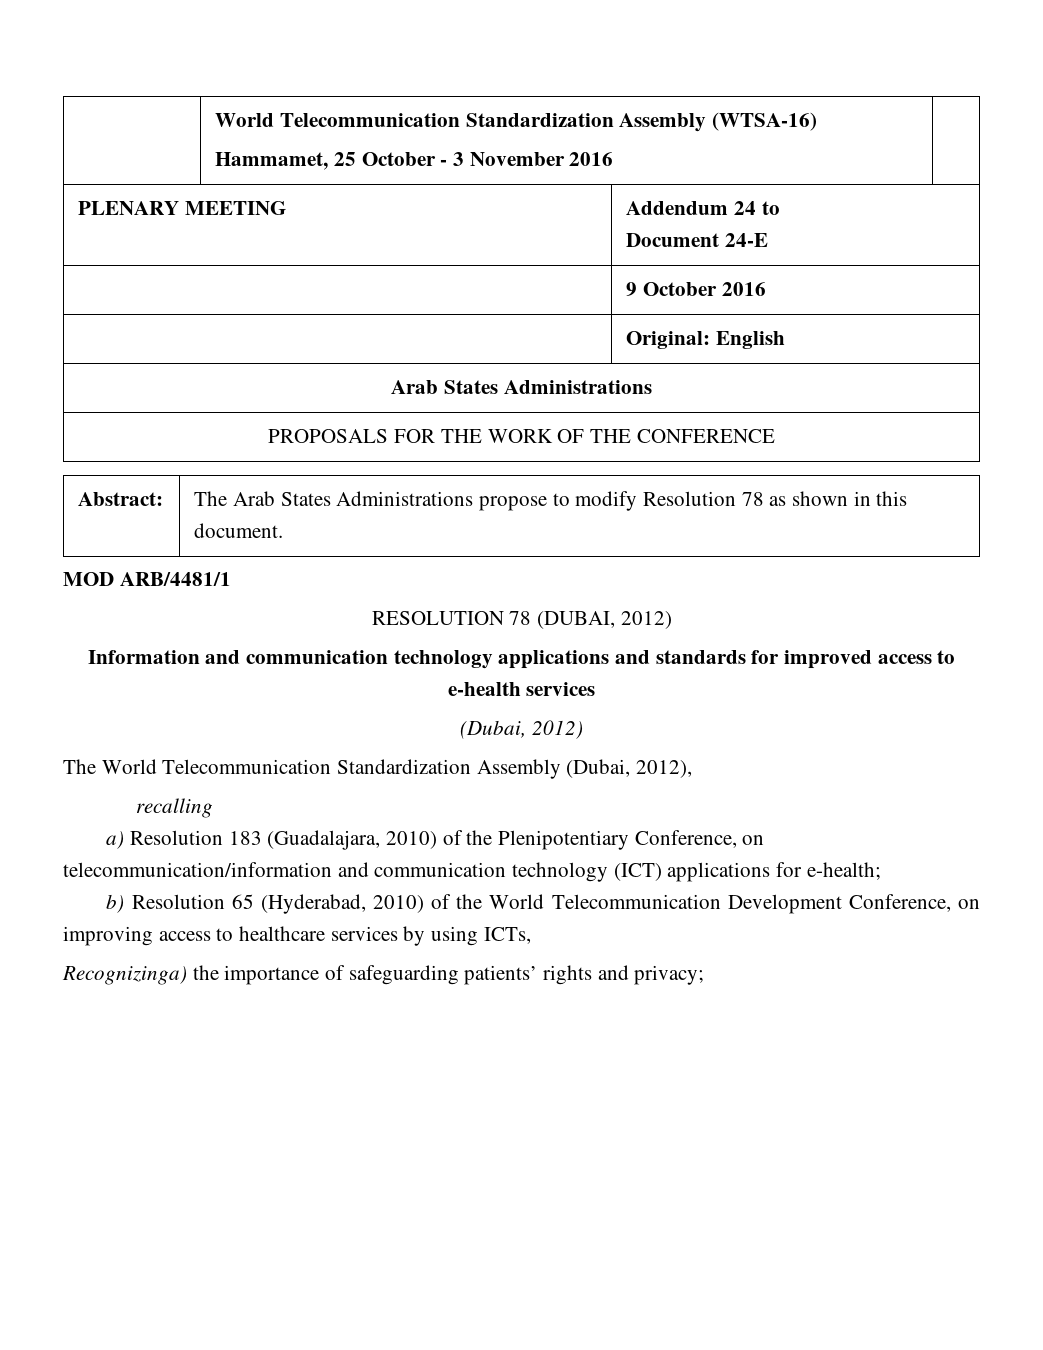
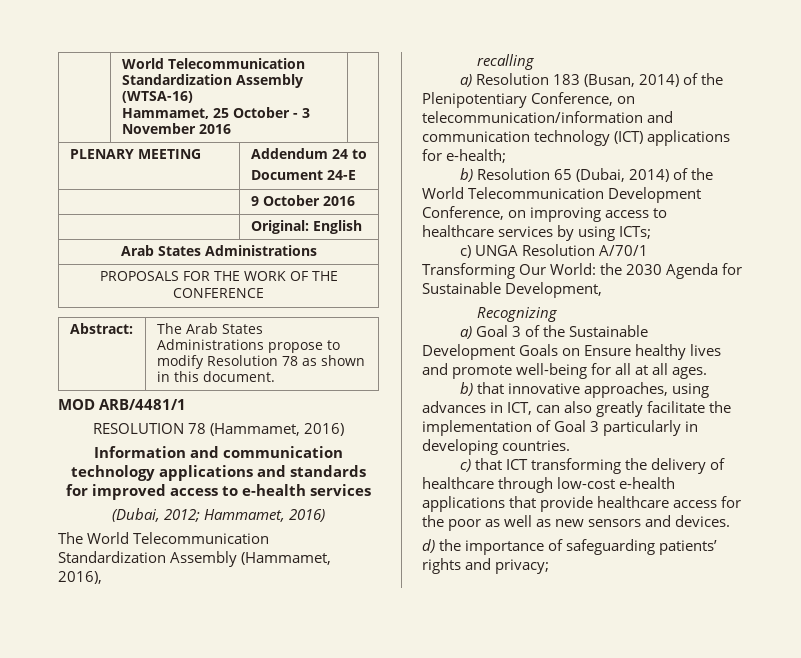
- RESOLUTION 78 (DUBAI, 2012)
+ RESOLUTION 78 (Hammamet, 2016)
- (Dubai, 2012)
+ (Dubai, 2012; Hammamet, 2016)
- The World Telecommunication Standardization Assembly (Dubai, 2012),
+ The World Telecommunication Standardization Assembly (Hammamet, 2016),
- a) Resolution 183 (Guadalajara, 2010) of the Plenipotentiary Conference, on telecommunication/information and communication technology (ICT) applications for e-health;
+ a) Resolution 183 (Busan, 2014) of the Plenipotentiary Conference, on telecommunication/information and communication technology (ICT) applications for e-health;
- b) Resolution 65 (Hyderabad, 2010) of the World Telecommunication Development Conference, on improving access to healthcare services by using ICTs,
- Recognizinga) the importance of safeguarding patients’ rights and privacy;
+ b) Resolution 65 (Dubai, 2014) of the World Telecommunication Development Conference, on improving access to healthcare services by using ICTs;
+ c) UNGA Resolution A/70/1 Transforming Our World: the 2030 Agenda for Sustainable Development,
+ Recognizing
+ a) Goal 3 of the Sustainable Development Goals on Ensure healthy lives and promote well-being for all at all ages.
+ b) that innovative approaches, using advances in ICT, can also greatly facilitate the implementation of Goal 3 particularly in developing countries.
+ c) that ICT transforming the delivery of healthcare through low-cost e-health applications that provide healthcare access for the poor as well as new sensors and devices.
+ d) the importance of safeguarding patients’ rights and privacy;

